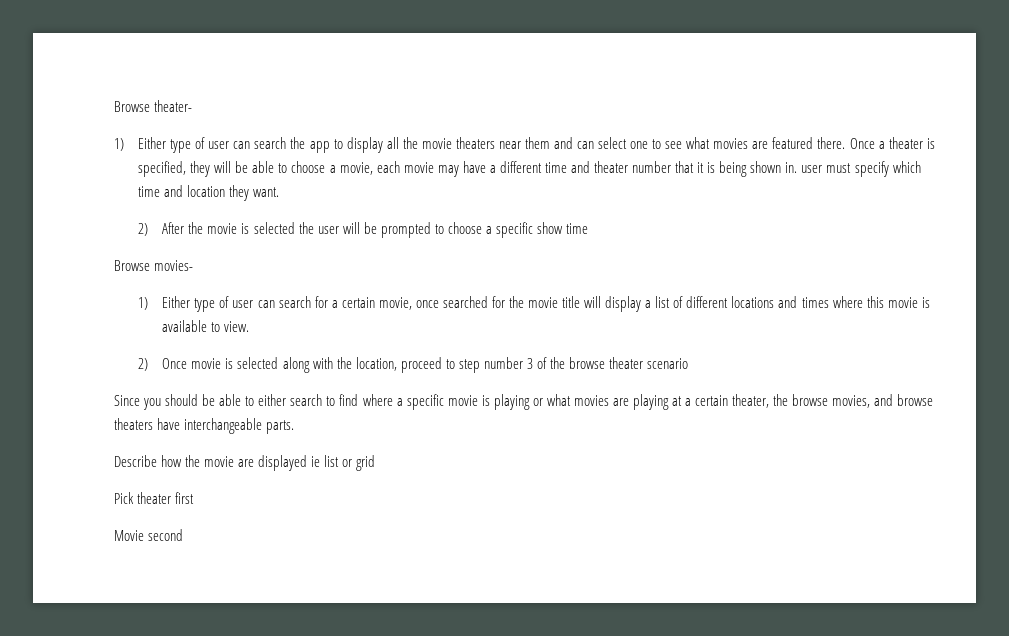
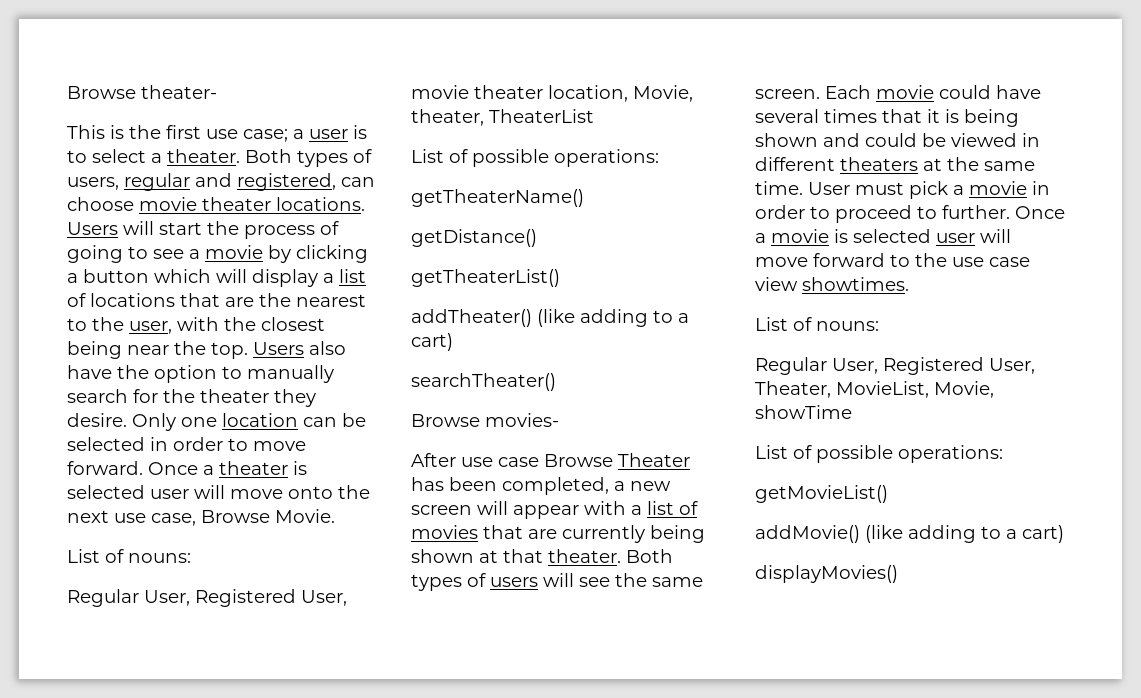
- 1) Either type of user can search the app to display all the movie theaters near them and can select one to see what movies are featured there. Once a theater is specified, they will be able to choose a movie, each movie may have a different time and theater number that it is being shown in. user must specify which time and location they want.
- 2) After the movie is selected the user will be prompted to choose a specific show time
+ This is the first use case; a user is to select a theater. Both types of users, regular and registered, can choose movie theater locations. Users will start the process of going to see a movie by clicking a button which will display a list of locations that are the nearest to the user, with the closest being near the top. Users also have the option to manually search for the theater they desire. Only one location can be selected in order to move forward. Once a theater is selected user will move onto the next use case, Browse Movie.
+ List of nouns:
+ Regular User, Registered User, movie theater location, Movie, theater, TheaterList
+ List of possible operations:
+ getTheaterName()
+ getDistance()
+ getTheaterList()
+ addTheater() (like adding to a cart)
+ searchTheater()
  Browse movies-
- 1) Either type of user can search for a certain movie, once searched for the movie title will display a list of different locations and times where this movie is available to view.
- 2) Once movie is selected along with the location, proceed to step number 3 of the browse theater scenario
- Since you should be able to either search to find where a specific movie is playing or what movies are playing at a certain theater, the browse movies, and browse theaters have interchangeable parts.
- Describe how the movie are displayed ie list or grid
- Pick theater first
- Movie second
+ After use case Browse Theater has been completed, a new screen will appear with a list of movies that are currently being shown at that theater. Both types of users will see the same screen. Each movie could have several times that it is being shown and could be viewed in different theaters at the same time. User must pick a movie in order to proceed to further. Once a movie is selected user will move forward to the use case view showtimes.
+ List of nouns:
+ Regular User, Registered User, Theater, MovieList, Movie, showTime
+ List of possible operations:
+ getMovieList()
+ addMovie() (like adding to a cart)
+ displayMovies()

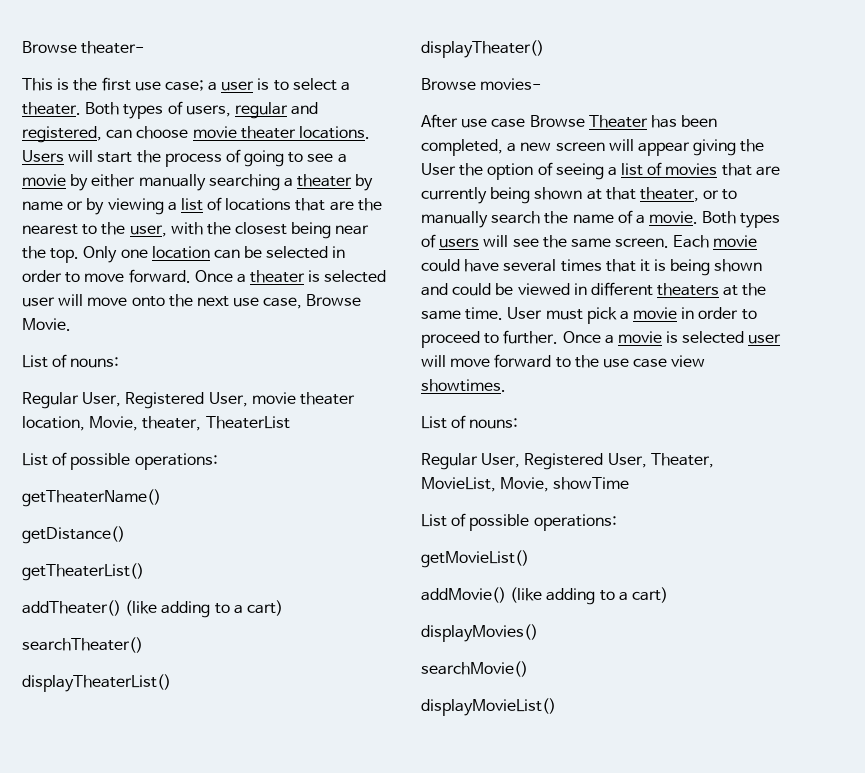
- Users will start the process of going to see a movie by clicking a button which will display a list of locations that are the nearest to the user, with the closest being near the top.
+ Users will start the process of going to see a movie by either manually searching a theater by name or by viewing a list of locations that are the nearest to the user, with the closest being near the top.
- Users also have the option to manually search for the theater they desire.
+ displayTheaterList()
+ displayTheater()
- After use case Browse Theater has been completed, a new screen will appear with a list of movies that are currently being shown at that theater.
+ After use case Browse Theater has been completed, a new screen will appear giving the User the option of seeing a list of movies that are currently being shown at that theater, or to manually search the name of a movie.
+ searchMovie()
+ displayMovieList()

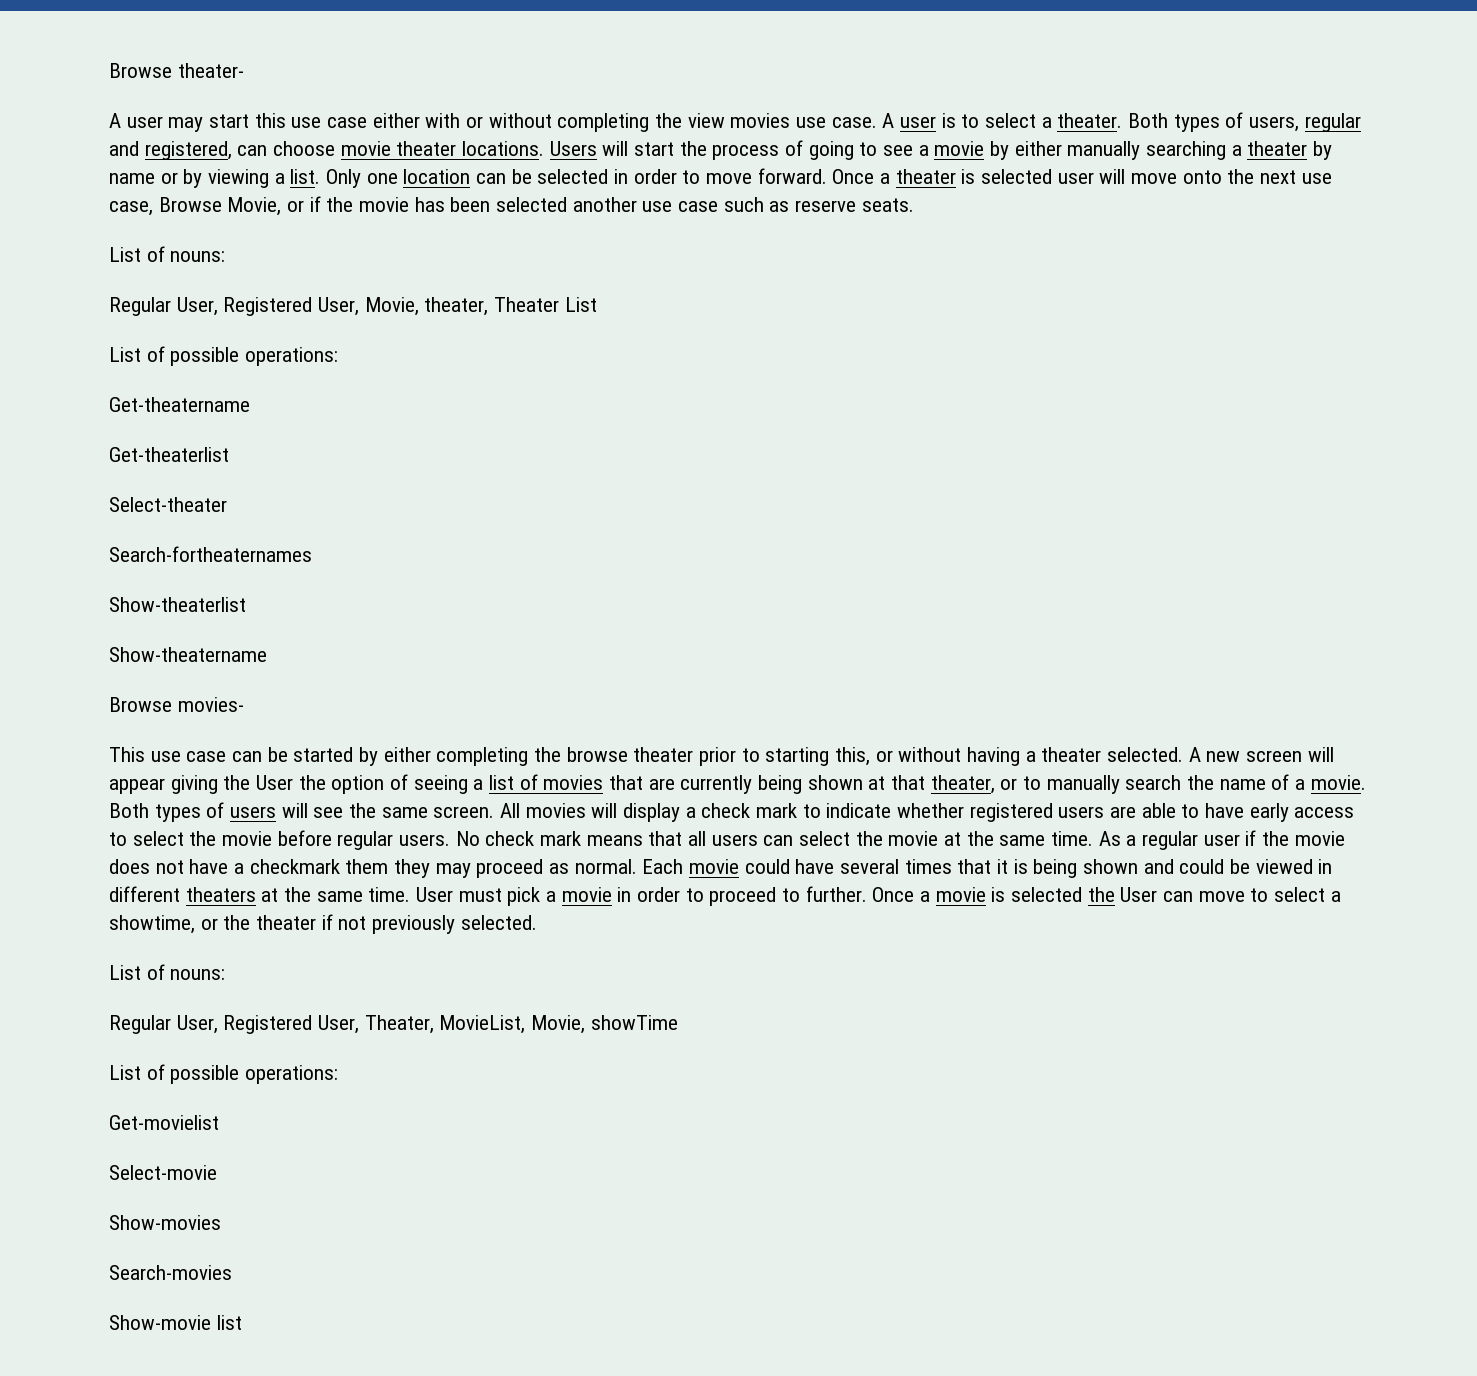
- This is the first use case; a user is to select a theater.
+ A user may start this use case either with or without completing the view movies use case. A user is to select a theater.
- Users will start the process of going to see a movie by either manually searching a theater by name or by viewing a list of locations that are the nearest to the user, with the closest being near the top.
+ Users will start the process of going to see a movie by either manually searching a theater by name or by viewing a list.
- Once a theater is selected user will move onto the next use case, Browse Movie.
+ Once a theater is selected user will move onto the next use case, Browse Movie, or if the movie has been selected another use case such as reserve seats.
  List of nouns:
- Regular User, Registered User, movie theater location, Movie, theater, TheaterList
+ Regular User, Registered User, Movie, theater, Theater List
  List of possible operations:
- getTheaterName()
- getDistance()
- getTheaterList()
- addTheater() (like adding to a cart)
- searchTheater()
- displayTheaterList()
- displayTheater()
+ Get-theatername
+ Get-theaterlist
+ Select-theater
+ Search-fortheaternames
+ Show-theaterlist
+ Show-theatername
- After use case Browse Theater has been completed, a new screen will appear giving the User the option of seeing a list of movies that are currently being shown at that theater, or to manually search the name of a movie.
+ This use case can be started by either completing the browse theater prior to starting this, or without having a theater selected. A new screen will appear giving the User the option of seeing a list of movies that are currently being shown at that theater, or to manually search the name of a movie.
+ All movies will display a check mark to indicate whether registered users are able to have early access to select the movie before regular users. No check mark means that all users can select the movie at the same time. As a regular user if the movie does not have a checkmark them they may proceed as normal.
- Once a movie is selected user will move forward to the use case view showtimes.
+ Once a movie is selected the User can move to select a showtime, or the theater if not previously selected.
- getMovieList()
- addMovie() (like adding to a cart)
- displayMovies()
- searchMovie()
- displayMovieList()
+ Get-movielist
+ Select-movie
+ Show-movies
+ Search-movies
+ Show-movie list

